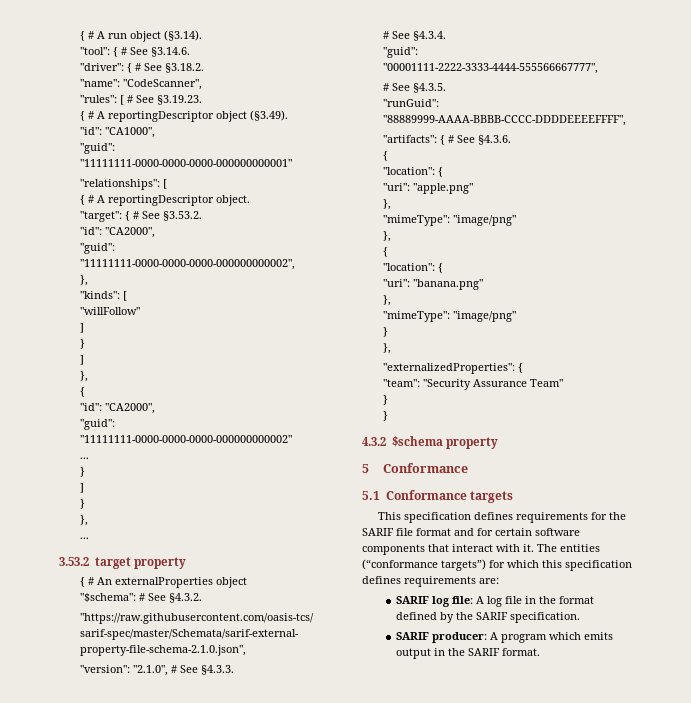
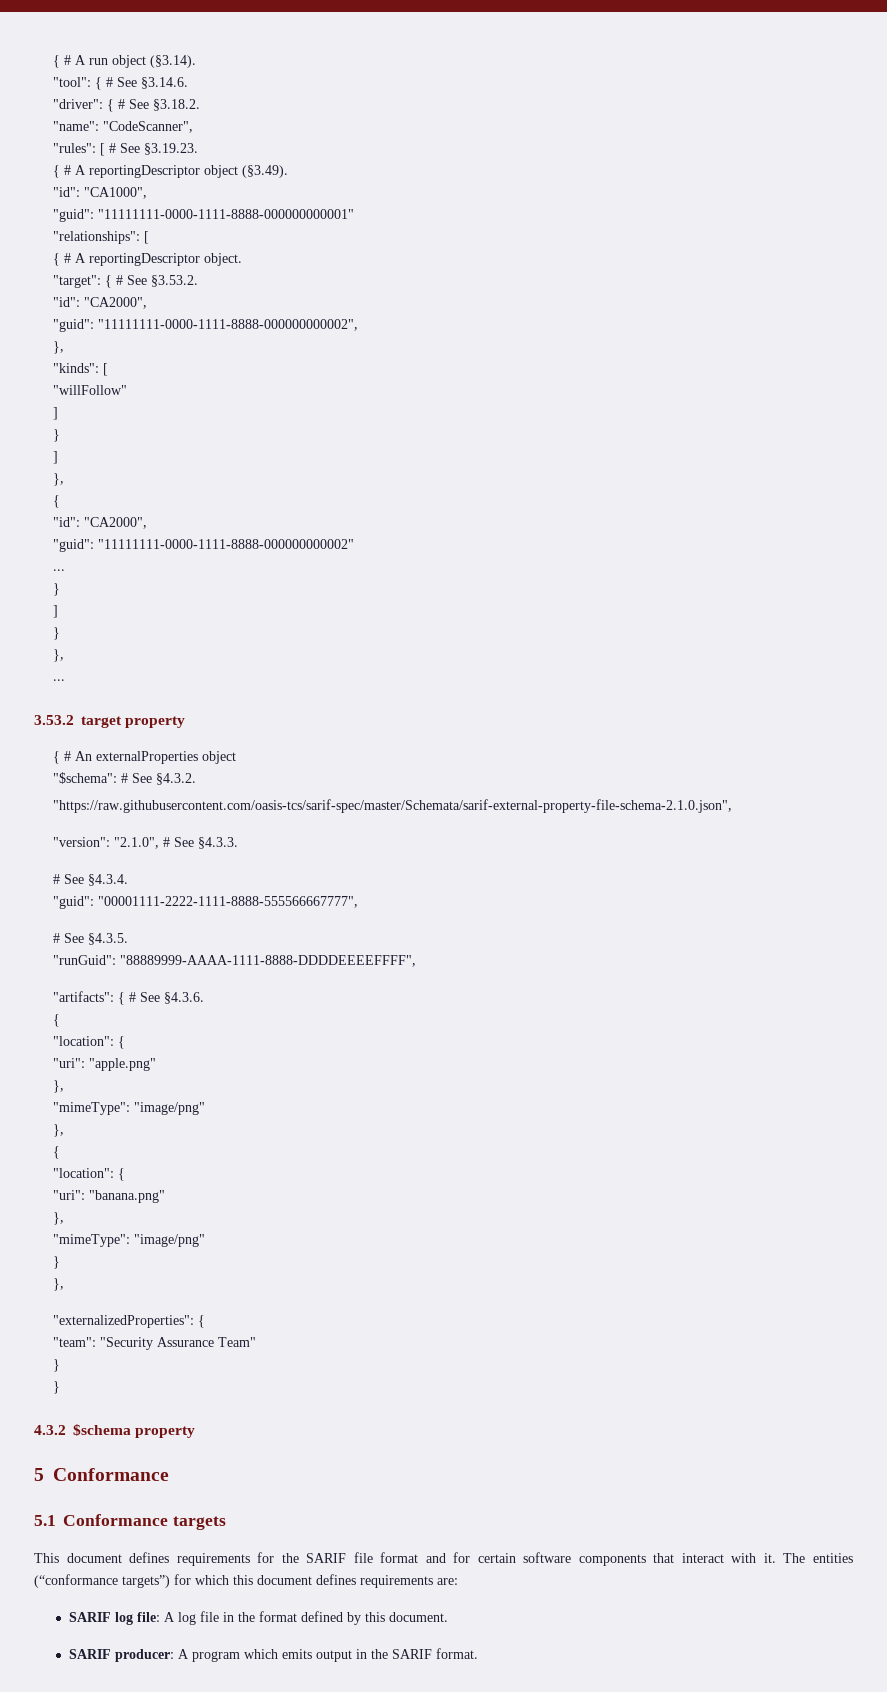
- "guid": "11111111-0000-0000-0000-000000000001"
+ "guid": "11111111-0000-1111-8888-000000000001"
- "guid": "11111111-0000-0000-0000-000000000002",
+ "guid": "11111111-0000-1111-8888-000000000002",
- "guid": "11111111-0000-0000-0000-000000000002"
+ "guid": "11111111-0000-1111-8888-000000000002"
- "guid": "00001111-2222-3333-4444-555566667777",
+ "guid": "00001111-2222-1111-8888-555566667777",
- "runGuid": "88889999-AAAA-BBBB-CCCC-DDDDEEEEFFFF",
+ "runGuid": "88889999-AAAA-1111-8888-DDDDEEEEFFFF",
- This specification defines requirements for the SARIF file format and for certain software components that interact with it.
+ This document defines requirements for the SARIF file format and for certain software components that interact with it.
- The entities (“conformance targets”) for which this specification defines requirements are:
+ The entities (“conformance targets”) for which this document defines requirements are:
- SARIF log file: A log file in the format defined by the SARIF specification.
+ SARIF log file: A log file in the format defined by this document.

